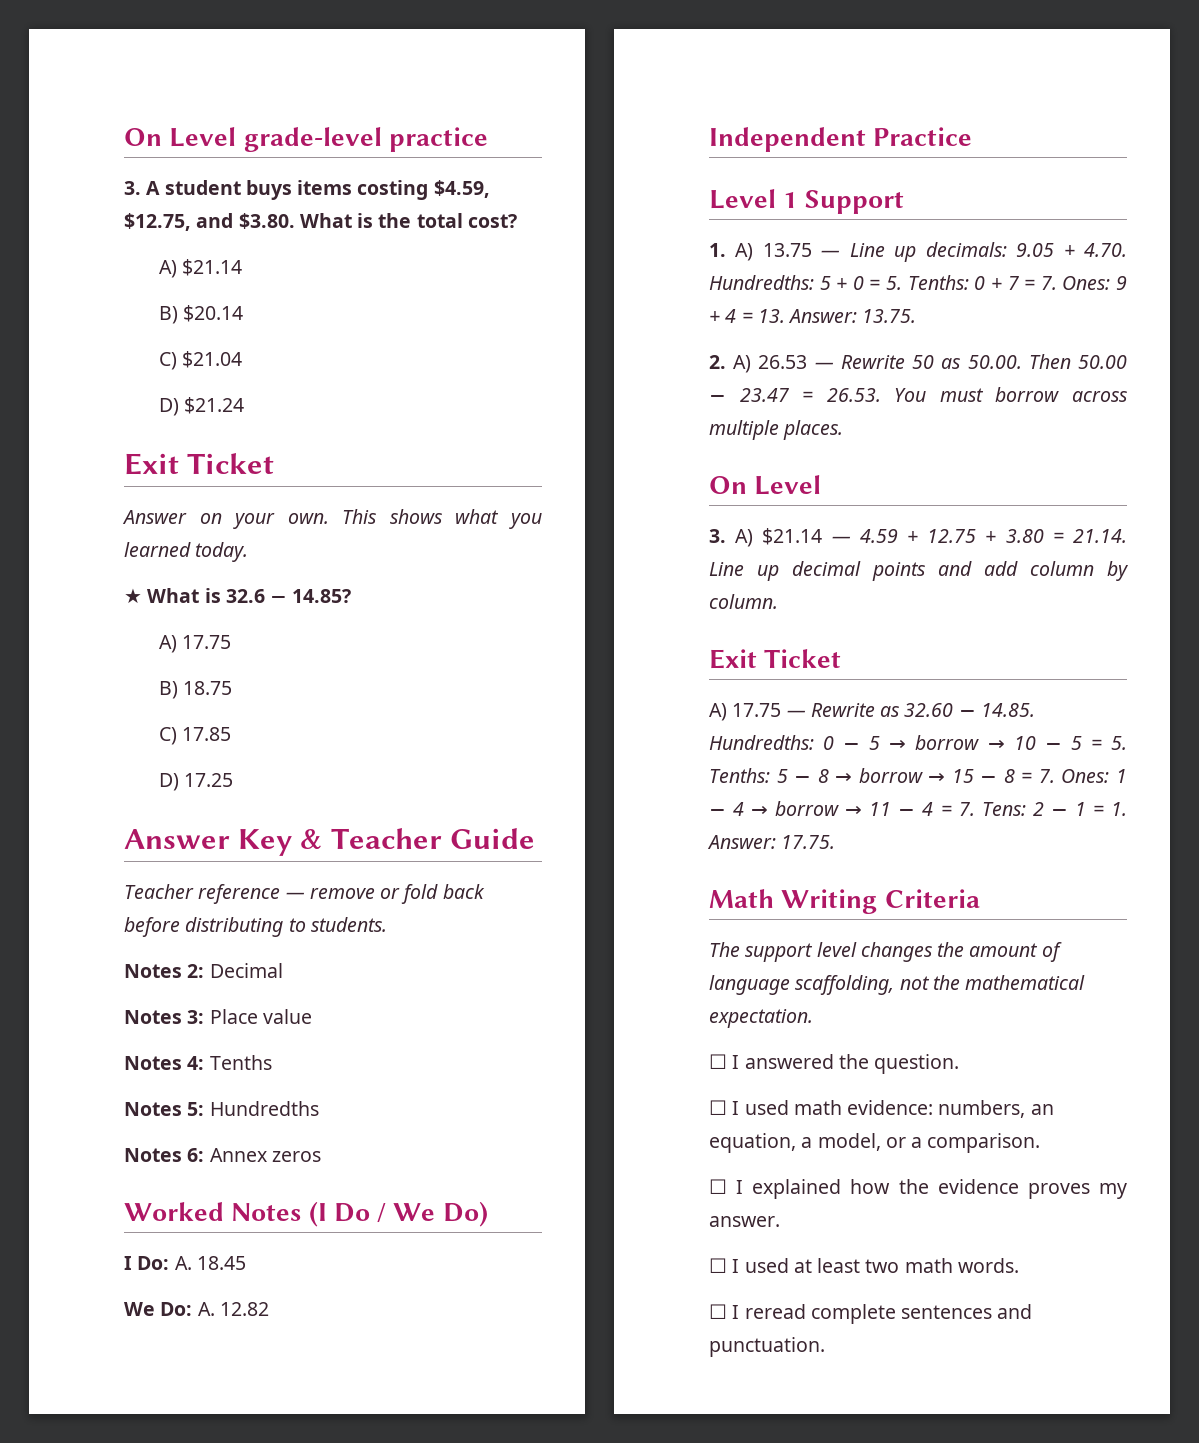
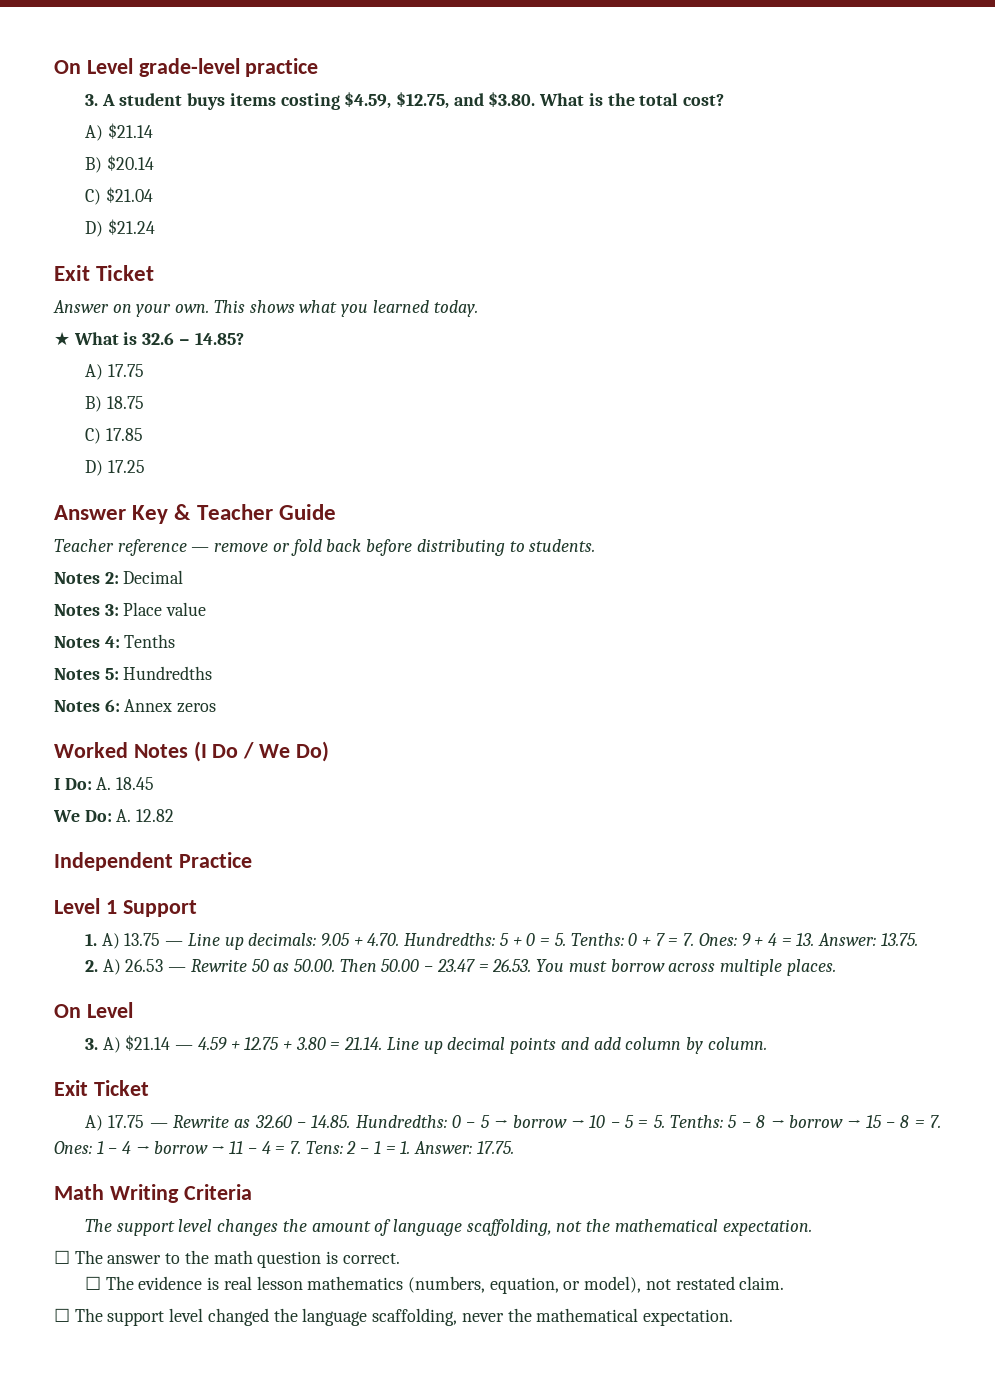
- ☐ I answered the question.
- ☐ I used math evidence: numbers, an equation, a model, or a comparison.
- ☐ I explained how the evidence proves my answer.
- ☐ I used at least two math words.
- ☐ I reread complete sentences and punctuation.
+ ☐ The answer to the math question is correct.
+ ☐ The evidence is real lesson mathematics (numbers, equation, or model), not restated claim.
+ ☐ The support level changed the language scaffolding, never the mathematical expectation.

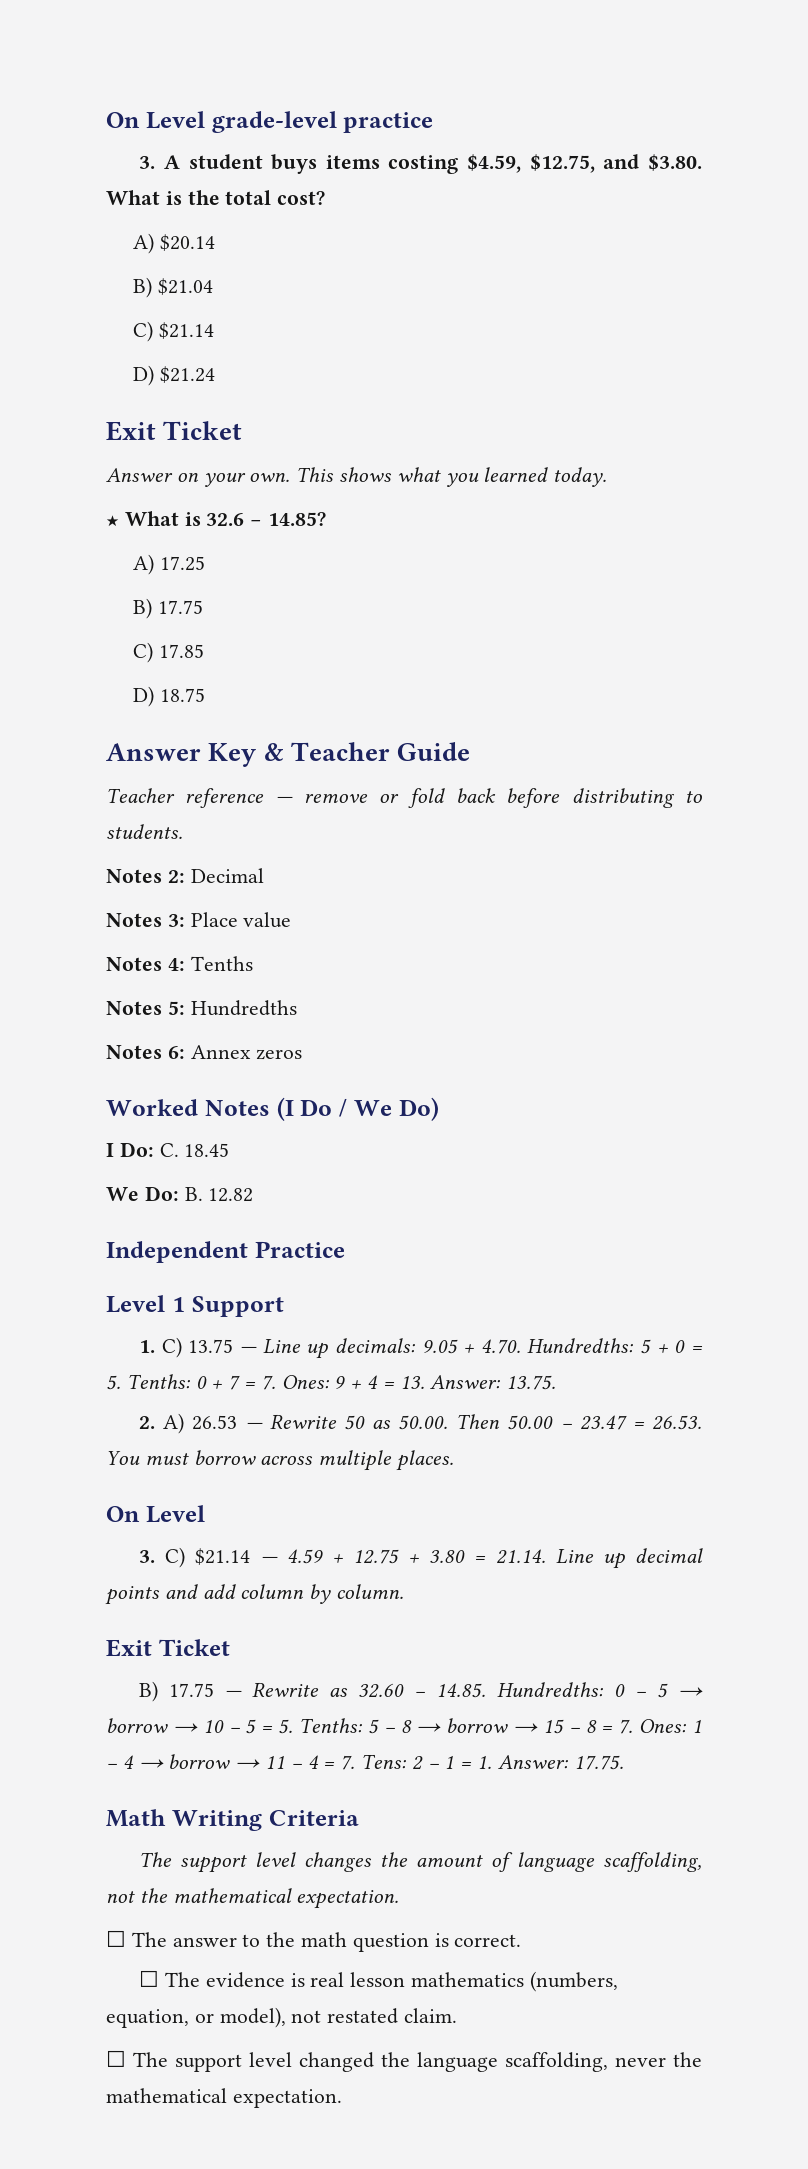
  3. A student buys items costing $4.59, $12.75, and $3.80. What is the total cost?
- A) $21.14
- B) $20.14
- C) $21.04
+ A) $20.14
+ B) $21.04
+ C) $21.14
  ★ What is 32.6 − 14.85?
- A) 17.75
- B) 18.75
+ A) 17.25
+ B) 17.75
- D) 17.25
+ D) 18.75
- I Do: A. 18.45
+ I Do: C. 18.45
- We Do: A. 12.82
+ We Do: B. 12.82
- 1. A) 13.75 — Line up decimals: 9.05 + 4.70. Hundredths: 5 + 0 = 5. Tenths: 0 + 7 = 7. Ones: 9 + 4 = 13. Answer: 13.75.
+ 1. C) 13.75 — Line up decimals: 9.05 + 4.70. Hundredths: 5 + 0 = 5. Tenths: 0 + 7 = 7. Ones: 9 + 4 = 13. Answer: 13.75.
- 3. A) $21.14 — 4.59 + 12.75 + 3.80 = 21.14. Line up decimal points and add column by column.
+ 3. C) $21.14 — 4.59 + 12.75 + 3.80 = 21.14. Line up decimal points and add column by column.
- A) 17.75 — Rewrite as 32.60 − 14.85. Hundredths: 0 − 5 → borrow → 10 − 5 = 5. Tenths: 5 − 8 → borrow → 15 − 8 = 7. Ones: 1 − 4 → borrow → 11 − 4 = 7. Tens: 2 − 1 = 1. Answer: 17.75.
+ B) 17.75 — Rewrite as 32.60 − 14.85. Hundredths: 0 − 5 → borrow → 10 − 5 = 5. Tenths: 5 − 8 → borrow → 15 − 8 = 7. Ones: 1 − 4 → borrow → 11 − 4 = 7. Tens: 2 − 1 = 1. Answer: 17.75.

